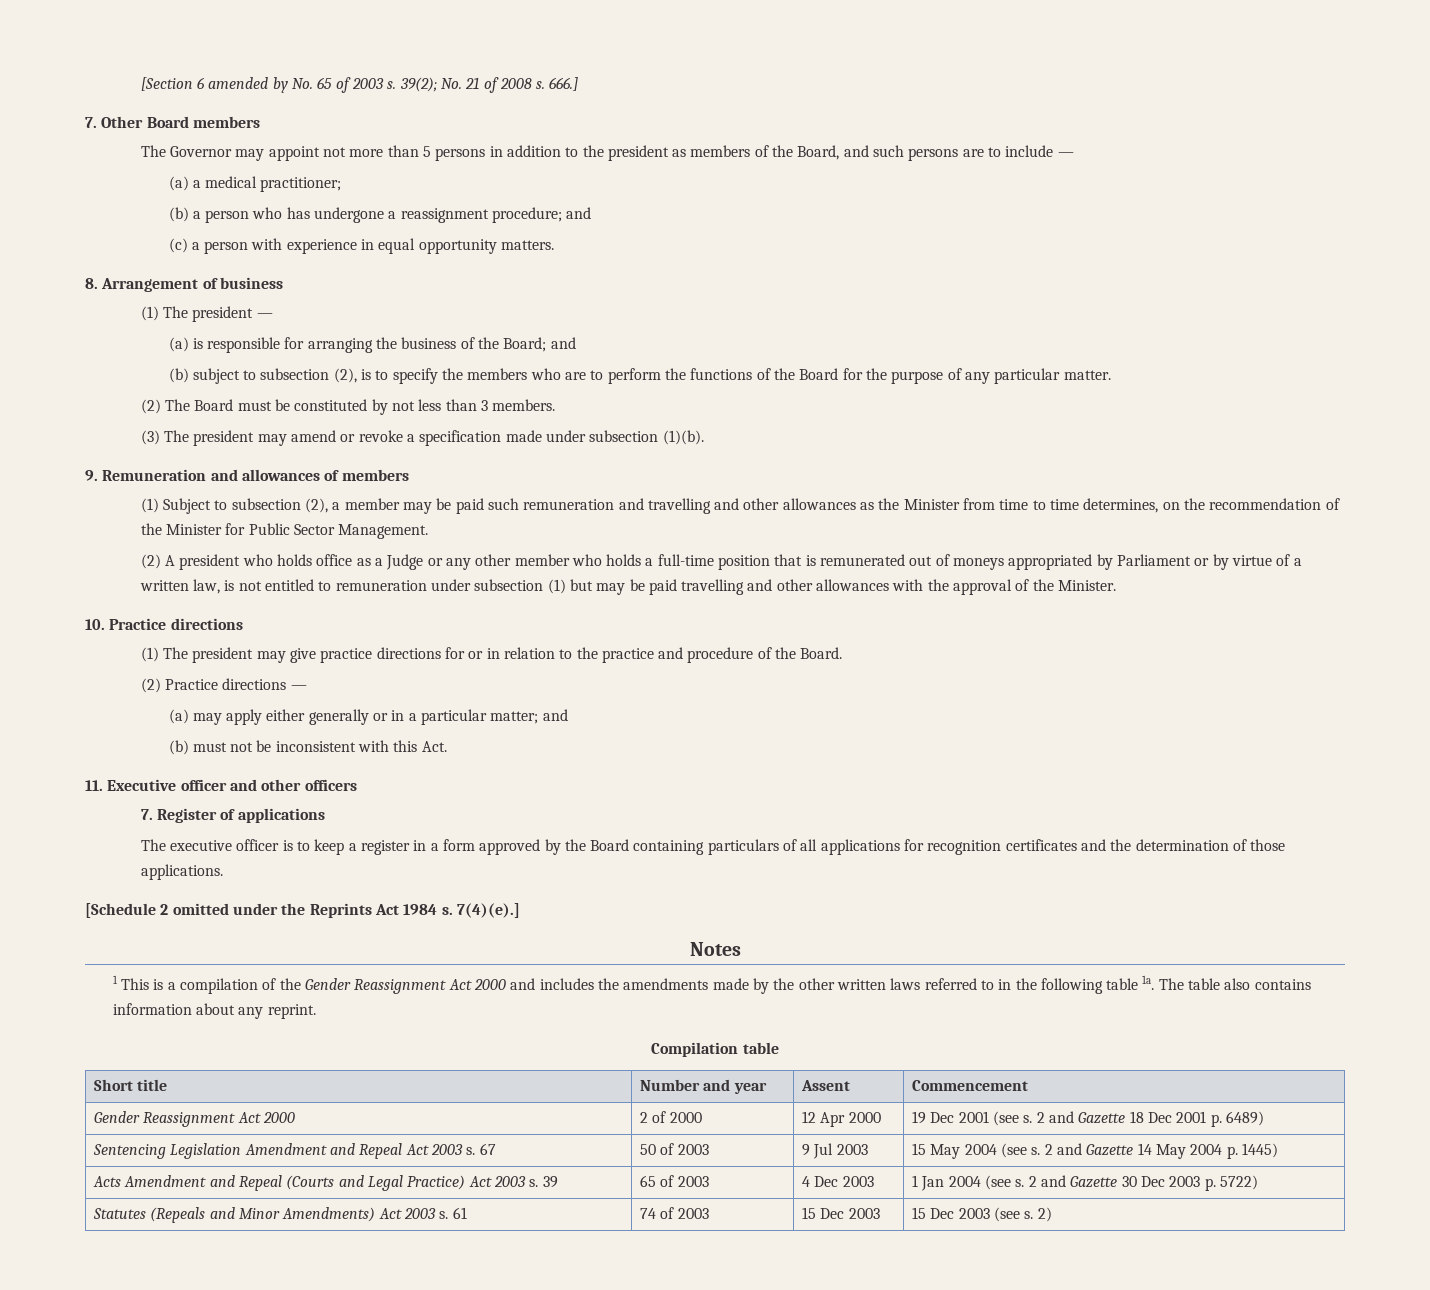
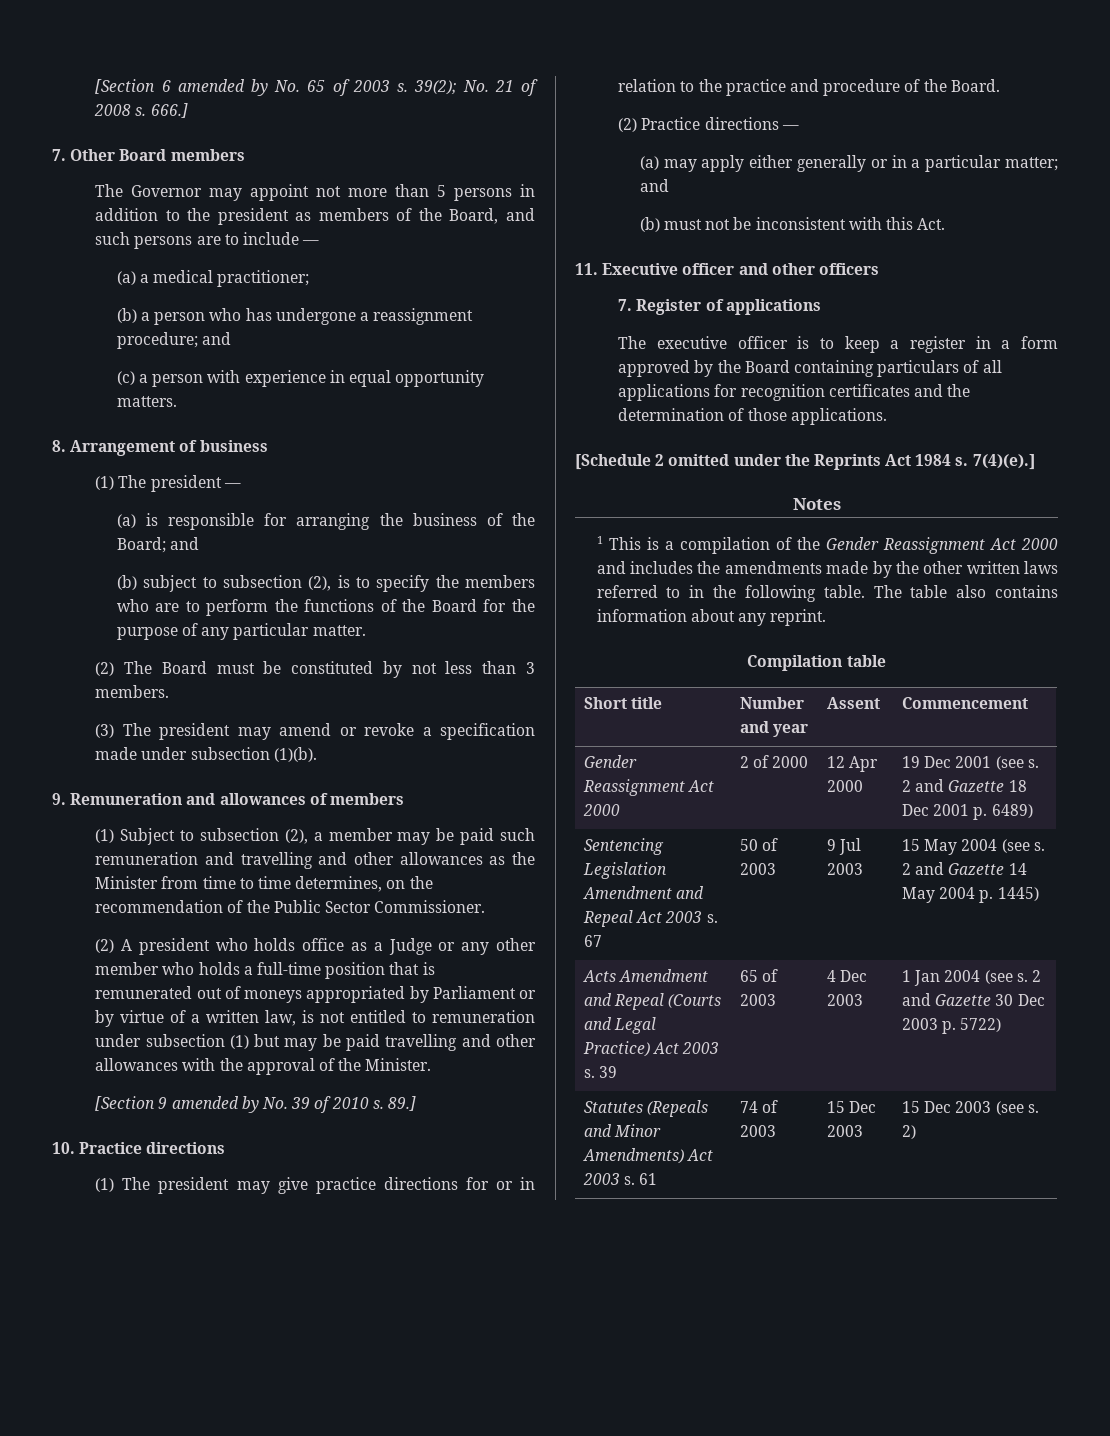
- (1) Subject to subsection (2), a member may be paid such remuneration and travelling and other allowances as the Minister from time to time determines, on the recommendation of the Minister for Public Sector Management.
+ (1) Subject to subsection (2), a member may be paid such remuneration and travelling and other allowances as the Minister from time to time determines, on the recommendation of the Public Sector Commissioner.
+ [Section 9 amended by No. 39 of 2010 s. 89.]
- 1 This is a compilation of the Gender Reassignment Act 2000 and includes the amendments made by the other written laws referred to in the following table 1a.
+ 1 This is a compilation of the Gender Reassignment Act 2000 and includes the amendments made by the other written laws referred to in the following table.

